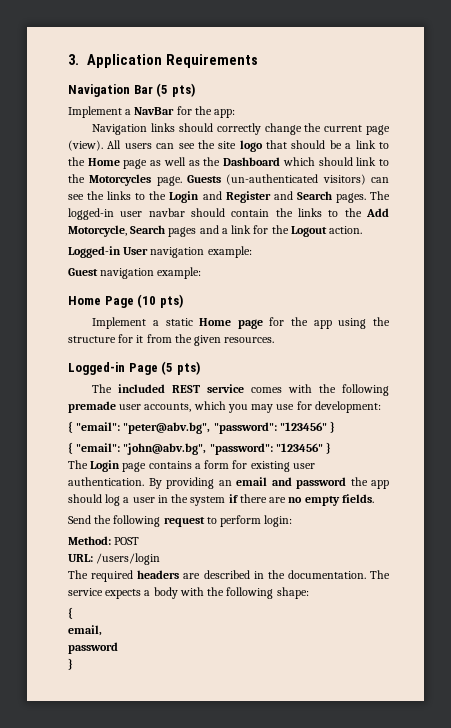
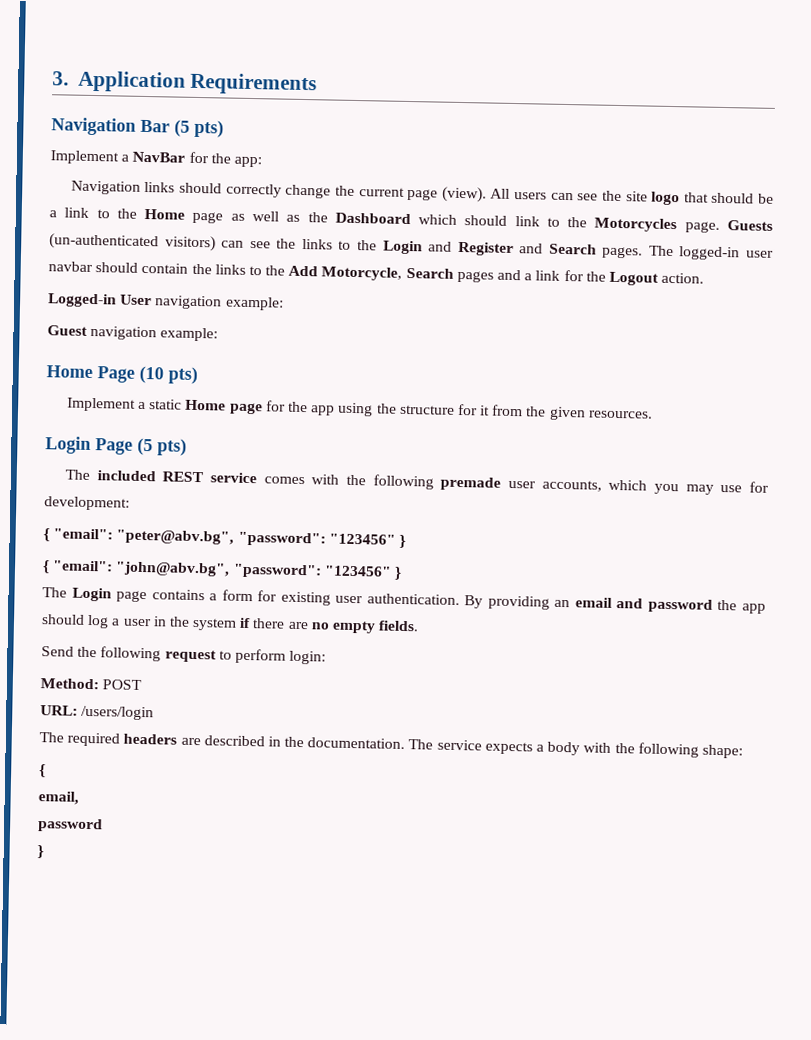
- Logged-in Page (5 pts)
+ Login Page (5 pts)

